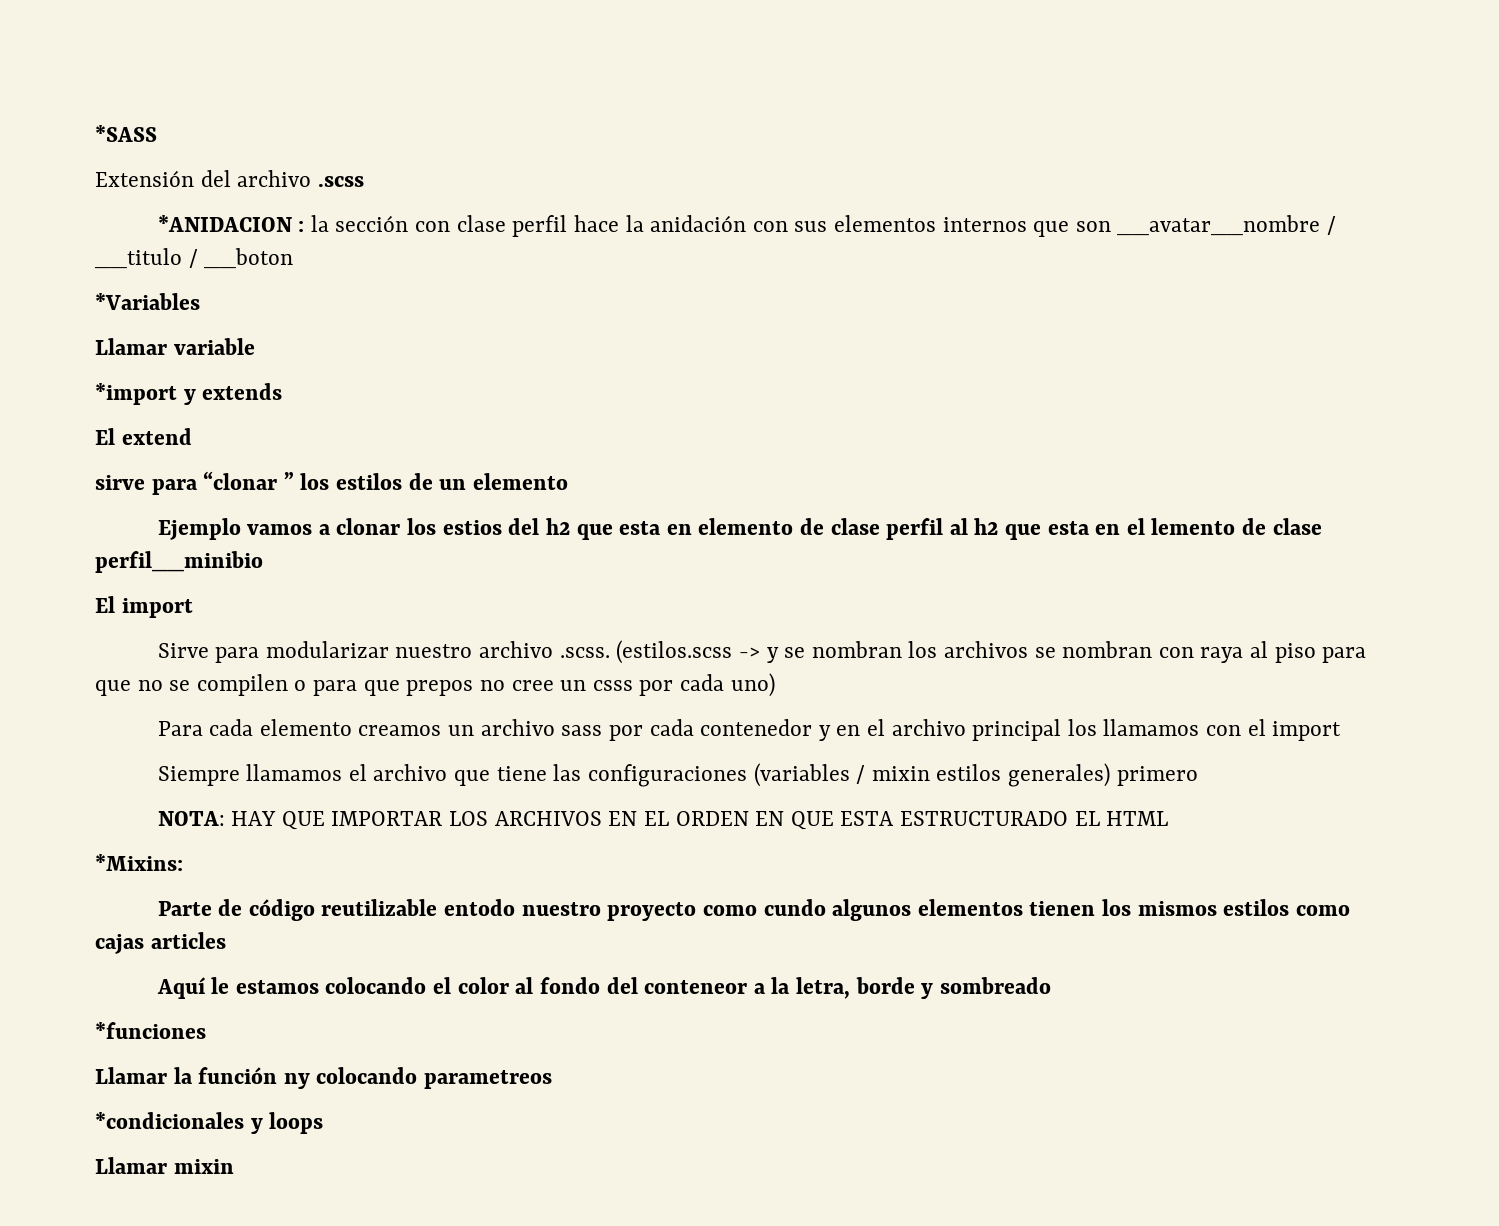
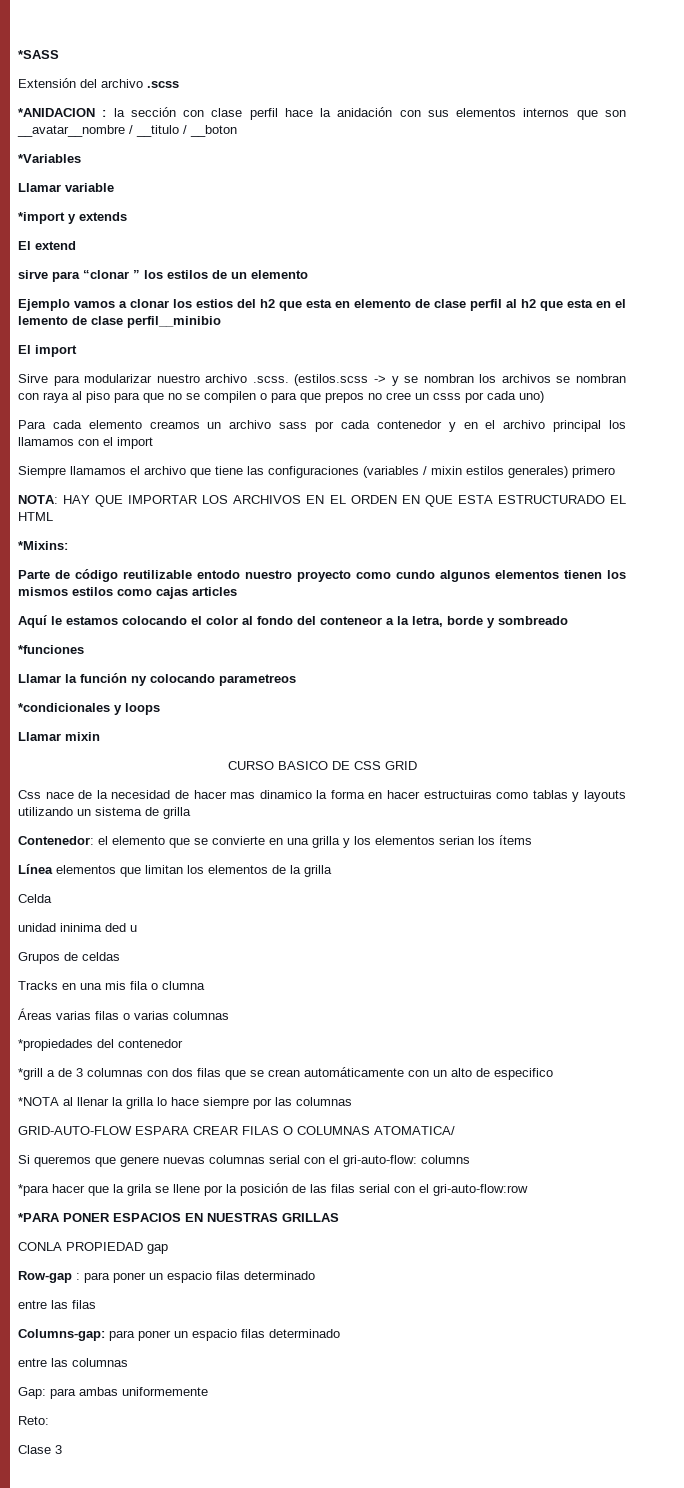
+ CURSO BASICO DE CSS GRID
+ Css nace de la necesidad de hacer mas dinamico la forma en hacer estructuiras como tablas y layouts utilizando un sistema de grilla
+ Contenedor: el elemento que se convierte en una grilla y los elementos serian los ítems
+ Línea elementos que limitan los elementos de la grilla
+ Celda
+ unidad ininima ded u
+ Grupos de celdas
+ Tracks en una mis fila o clumna
+ Áreas varias filas o varias columnas
+ *propiedades del contenedor
+ *grill a de 3 columnas con dos filas que se crean automáticamente con un alto de especifico
+ *NOTA al llenar la grilla lo hace siempre por las columnas
+ GRID-AUTO-FLOW ESPARA CREAR FILAS O COLUMNAS ATOMATICA/
+ Si queremos que genere nuevas columnas serial con el gri-auto-flow: columns
+ *para hacer que la grila se llene por la posición de las filas serial con el gri-auto-flow:row
+ *PARA PONER ESPACIOS EN NUESTRAS GRILLAS
+ CONLA PROPIEDAD gap
+ Row-gap : para poner un espacio filas determinado
+ entre las filas
+ Columns-gap: para poner un espacio filas determinado
+ entre las columnas
+ Gap: para ambas uniformemente
+ Reto:
+ Clase 3

